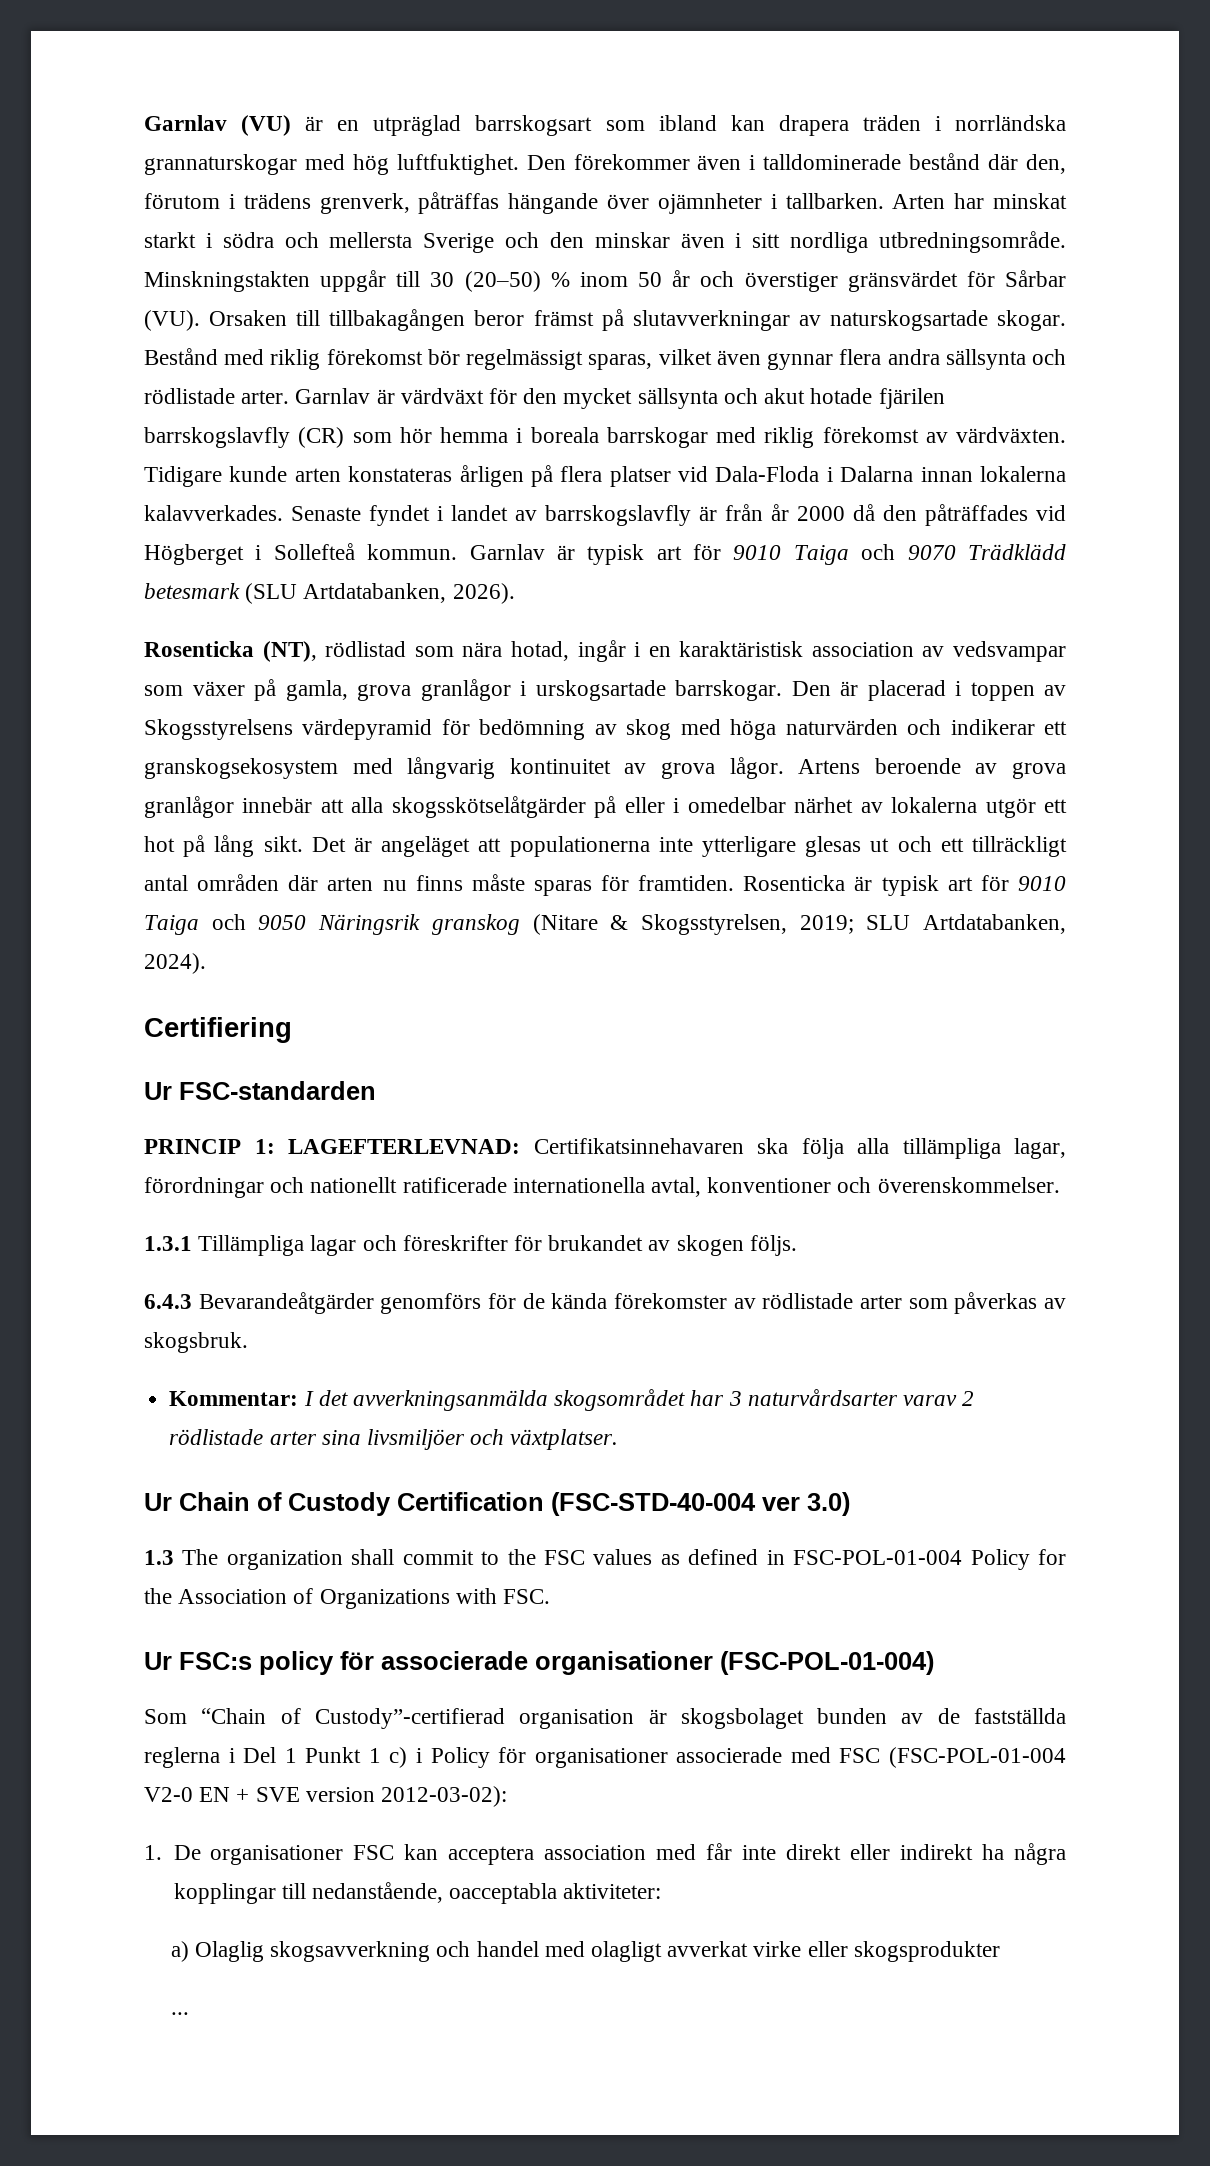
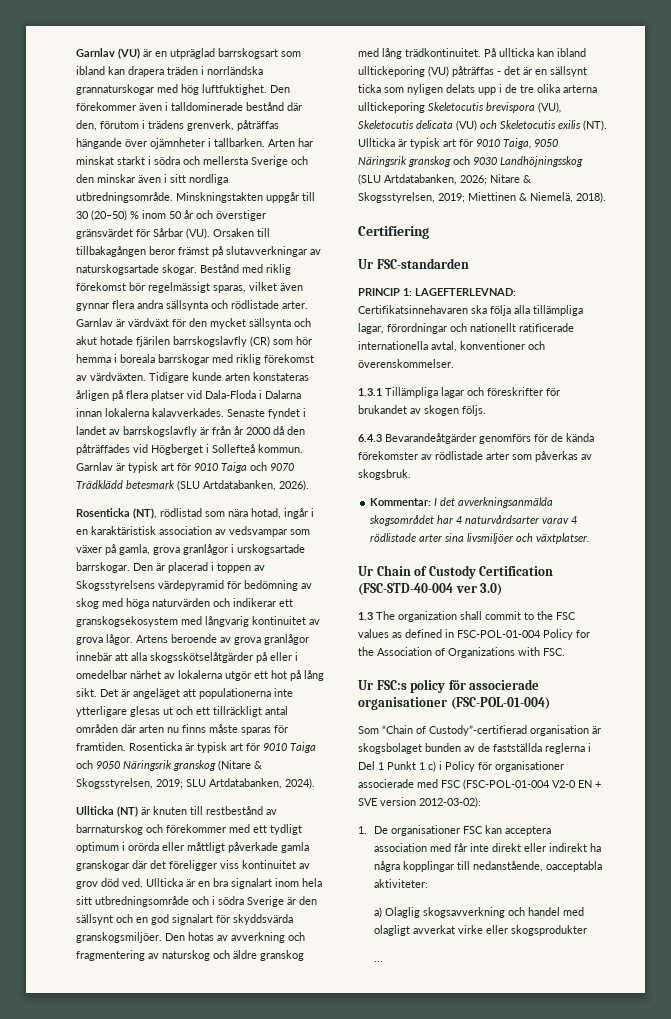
+ Ullticka (NT) är knuten till restbestånd av barrnaturskog och förekommer med ett tydligt optimum i orörda eller måttligt påverkade gamla granskogar där det föreligger viss kontinuitet av grov död ved. Ullticka är en bra signalart inom hela sitt utbredningsområde och i södra Sverige är den sällsynt och en god signalart för skyddsvärda granskogsmiljöer. Den hotas av avverkning och fragmentering av naturskog och äldre granskog med lång trädkontinuitet. På ullticka kan ibland ulltickeporing (VU) påträffas - det är en sällsynt ticka som nyligen delats upp i de tre olika arterna ulltickeporing Skeletocutis brevispora (VU), Skeletocutis delicata (VU) och Skeletocutis exilis (NT). Ullticka är typisk art för 9010 Taiga, 9050 Näringsrik granskog och 9030 Landhöjningsskog (SLU Artdatabanken, 2026; Nitare & Skogsstyrelsen, 2019; Miettinen & Niemelä, 2018).
- Kommentar: I det avverkningsanmälda skogsområdet har 3 naturvårdsarter varav 2 rödlistade arter sina livsmiljöer och växtplatser.
+ Kommentar: I det avverkningsanmälda skogsområdet har 4 naturvårdsarter varav 4 rödlistade arter sina livsmiljöer och växtplatser.

